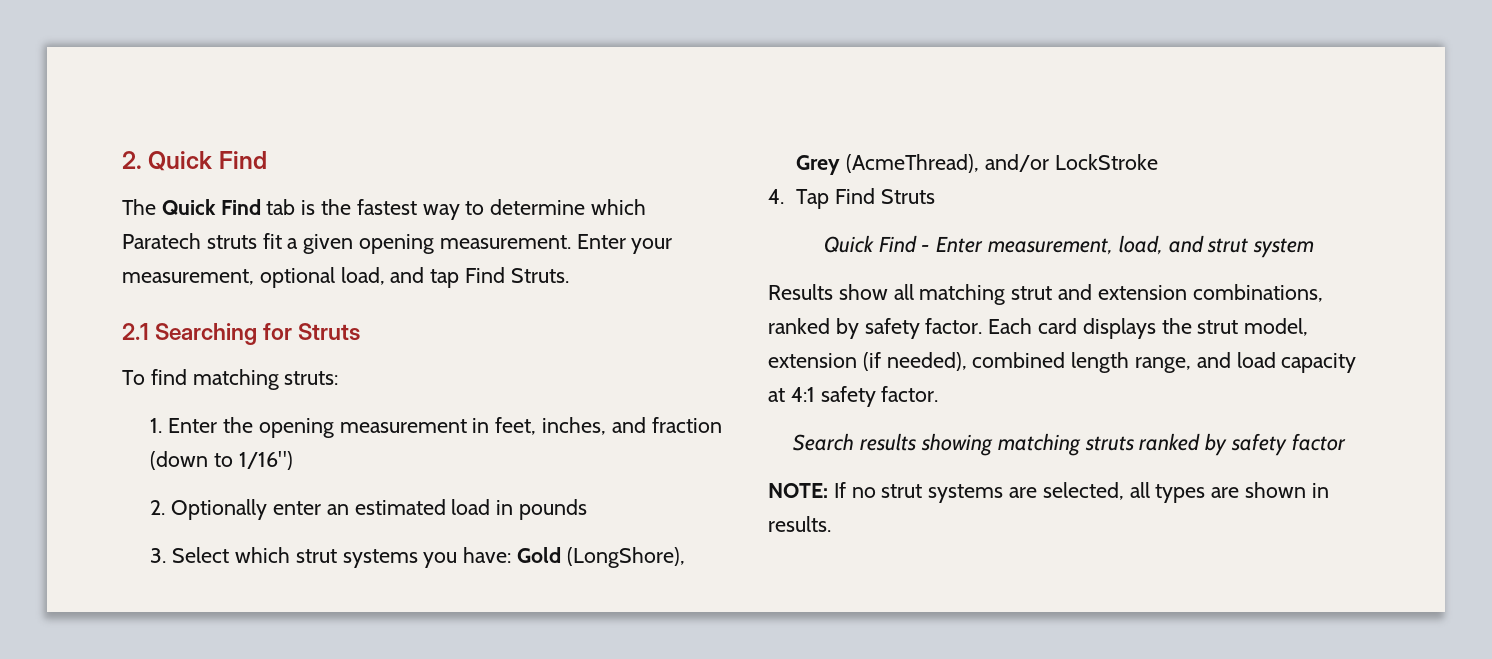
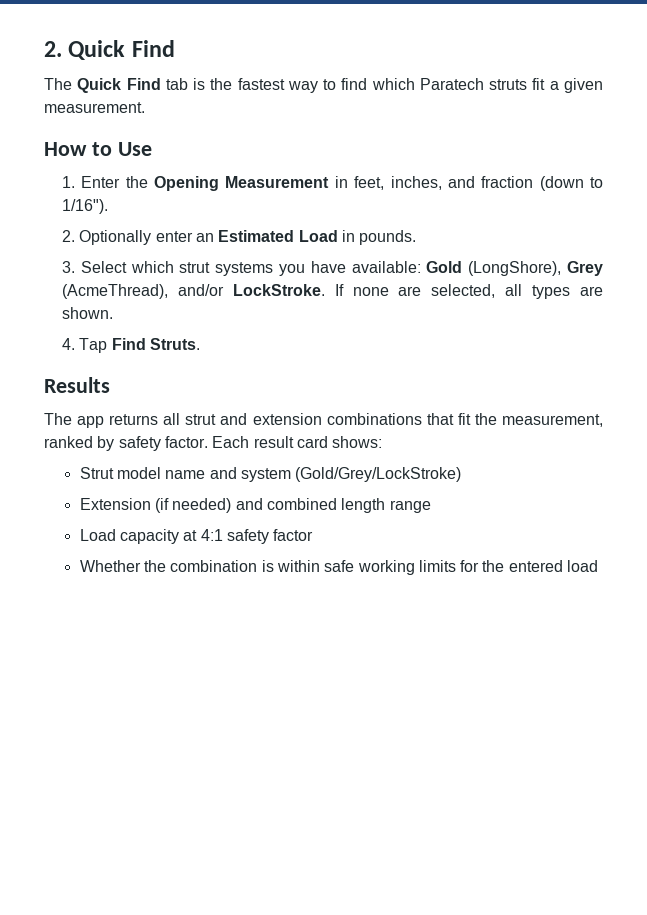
- The Quick Find tab is the fastest way to determine which Paratech struts fit a given opening measurement. Enter your measurement, optional load, and tap Find Struts.
- 2.1 Searching for Struts
- To find matching struts:
+ The Quick Find tab is the fastest way to find which Paratech struts fit a given measurement.
+ How to Use
- 1. Enter the opening measurement in feet, inches, and fraction (down to 1/16")
+ 1. Enter the Opening Measurement in feet, inches, and fraction (down to 1/16").
- 2. Optionally enter an estimated load in pounds
+ 2. Optionally enter an Estimated Load in pounds.
- 3. Select which strut systems you have: Gold (LongShore), Grey (AcmeThread), and/or LockStroke
- 4. Tap Find Struts
- Quick Find - Enter measurement, load, and strut system
- Results show all matching strut and extension combinations, ranked by safety factor.
+ 3. Select which strut systems you have available: Gold (LongShore), Grey (AcmeThread), and/or LockStroke. If none are selected, all types are shown.
+ 4. Tap Find Struts.
+ Results
+ The app returns all strut and extension combinations that fit the measurement, ranked by safety factor.
- Each card displays the strut model, extension (if needed), combined length range, and load capacity at 4:1 safety factor.
- Search results showing matching struts ranked by safety factor
- NOTE: If no strut systems are selected, all types are shown in results.
+ Each result card shows:
+ Strut model name and system (Gold/Grey/LockStroke)
+ Extension (if needed) and combined length range
+ Load capacity at 4:1 safety factor
+ Whether the combination is within safe working limits for the entered load

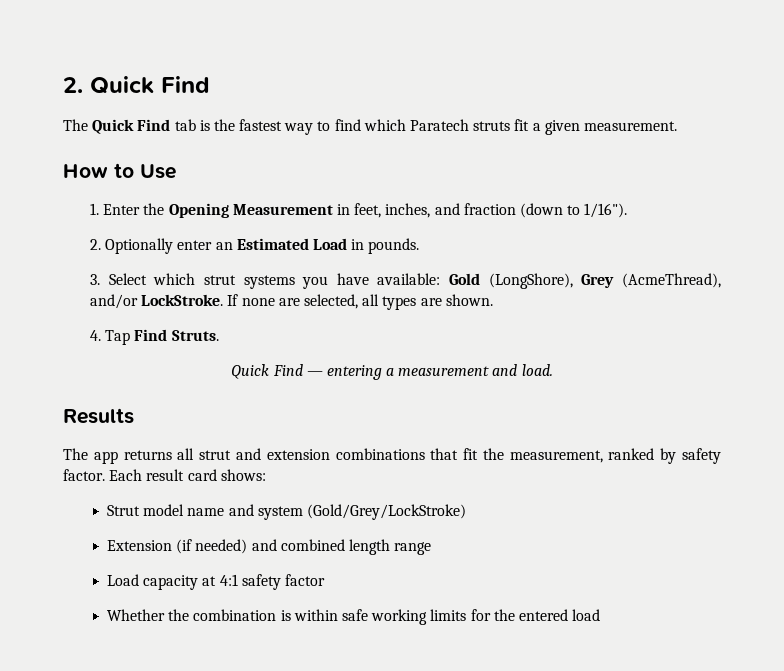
+ Quick Find — entering a measurement and load.

